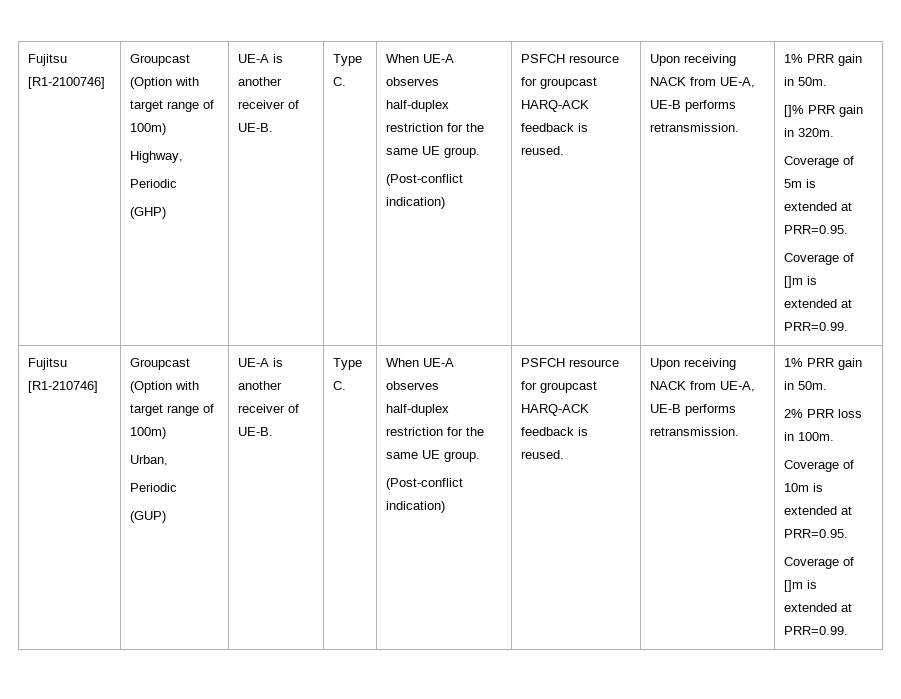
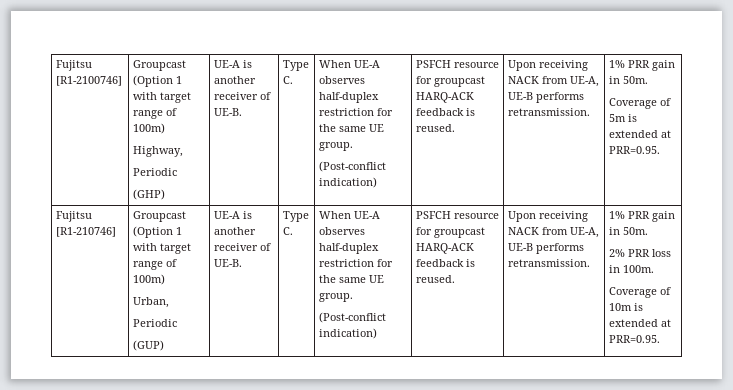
- Fujitsu [R1-2100746] | Groupcast (Option with target range of 100m)
+ Fujitsu [R1-2100746] | Groupcast (Option 1 with target range of 100m)
- []% PRR gain in 320m.
  Coverage of 5m is extended at PRR=0.95.
- Coverage of []m is extended at PRR=0.99.
- Fujitsu [R1-210746] | Groupcast (Option with target range of 100m)
+ Fujitsu [R1-210746] | Groupcast (Option 1 with target range of 100m)
  Coverage of 10m is extended at PRR=0.95.
- Coverage of []m is extended at PRR=0.99.

